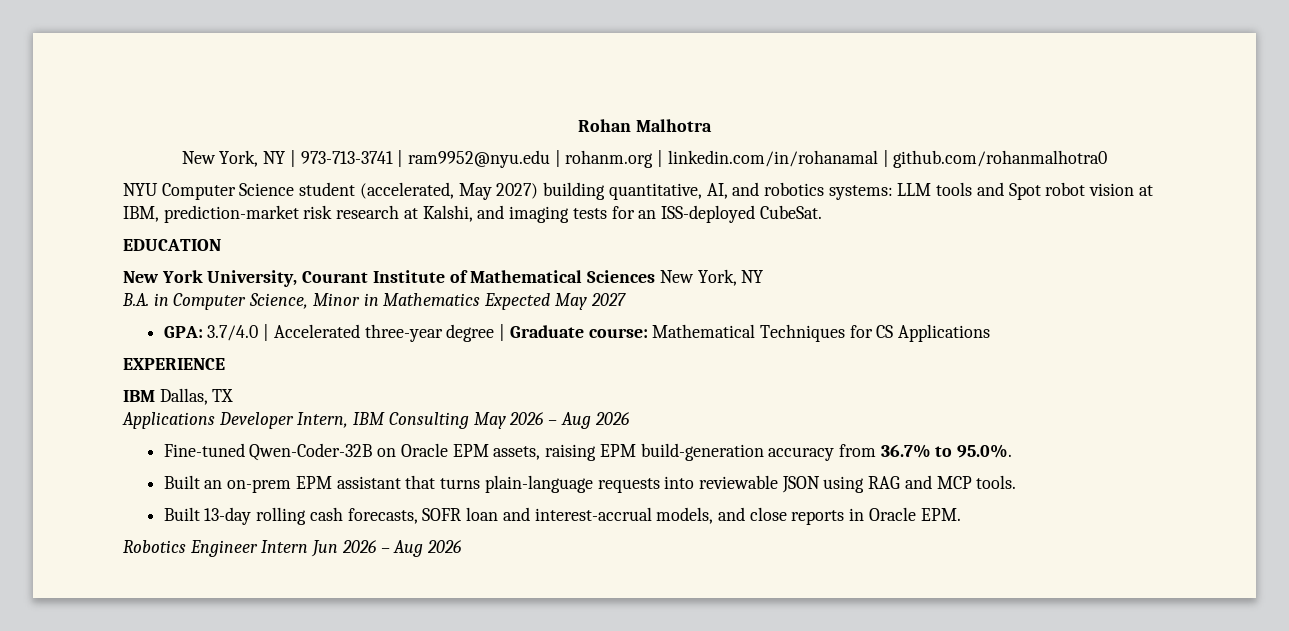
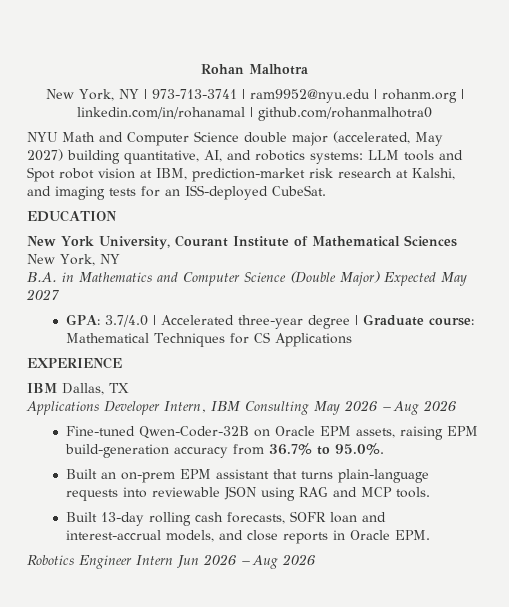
- NYU Computer Science student (accelerated, May 2027) building quantitative, AI, and robotics systems: LLM tools and Spot robot vision at IBM, prediction-market risk research at Kalshi, and imaging tests for an ISS-deployed CubeSat.
+ NYU Math and Computer Science double major (accelerated, May 2027) building quantitative, AI, and robotics systems: LLM tools and Spot robot vision at IBM, prediction-market risk research at Kalshi, and imaging tests for an ISS-deployed CubeSat.
- B.A. in Computer Science, Minor in Mathematics Expected May 2027
+ B.A. in Mathematics and Computer Science (Double Major) Expected May 2027

